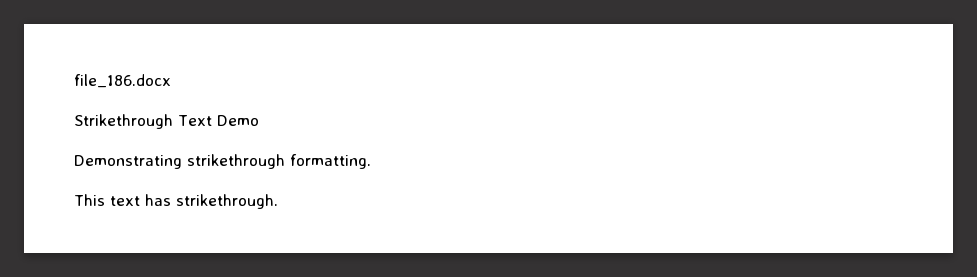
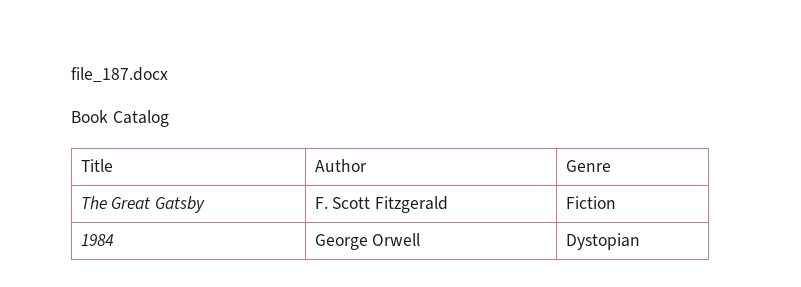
- file_186.docx
- Strikethrough Text Demo
- Demonstrating strikethrough formatting.
- This text has strikethrough.
+ file_187.docx
+ Book Catalog
+ Title | Author | Genre
+ The Great Gatsby | F. Scott Fitzgerald | Fiction
+ 1984 | George Orwell | Dystopian

